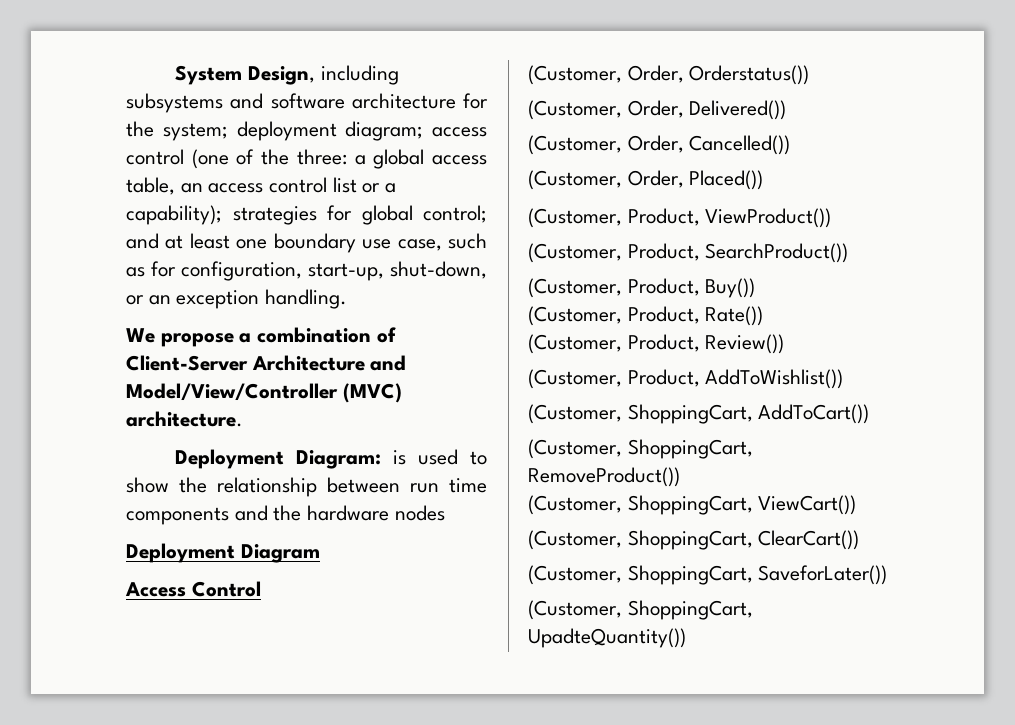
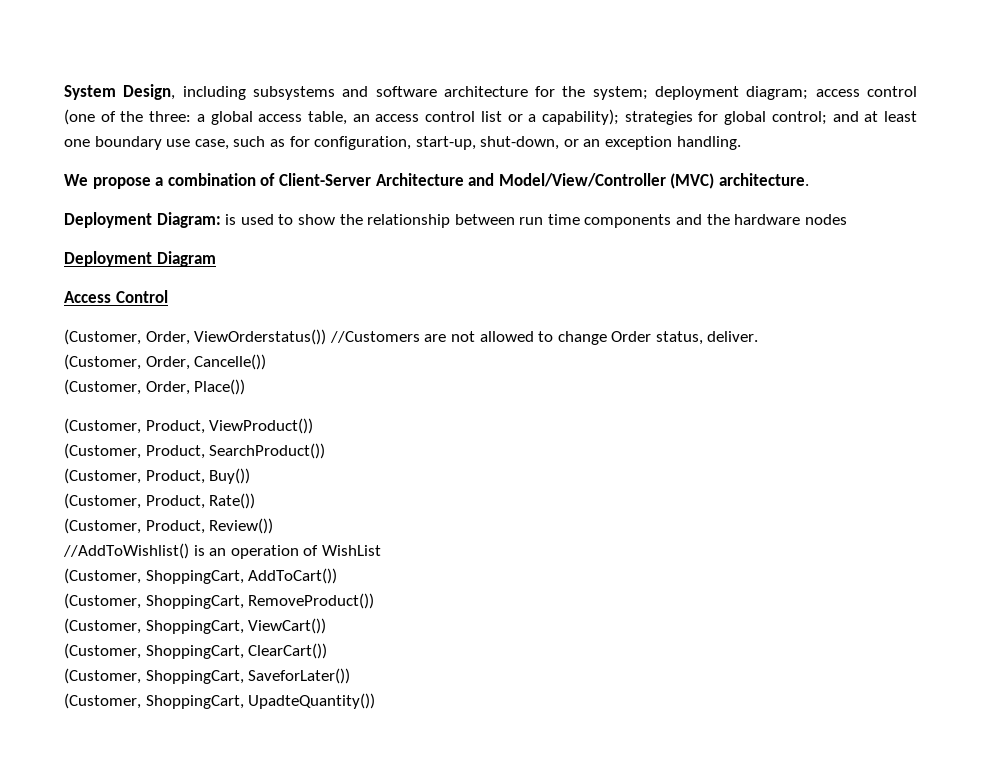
- (Customer, Order, Orderstatus())
- (Customer, Order, Delivered())
- (Customer, Order, Cancelled())
- (Customer, Order, Placed())
+ (Customer, Order, ViewOrderstatus()) //Customers are not allowed to change Order status, deliver.
+ (Customer, Order, Cancelle())
+ (Customer, Order, Place())
- (Customer, Product, AddToWishlist())
+ //AddToWishlist() is an operation of WishList

